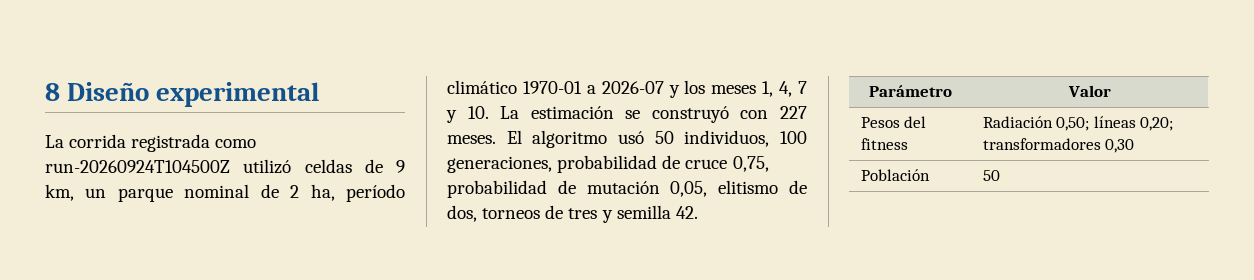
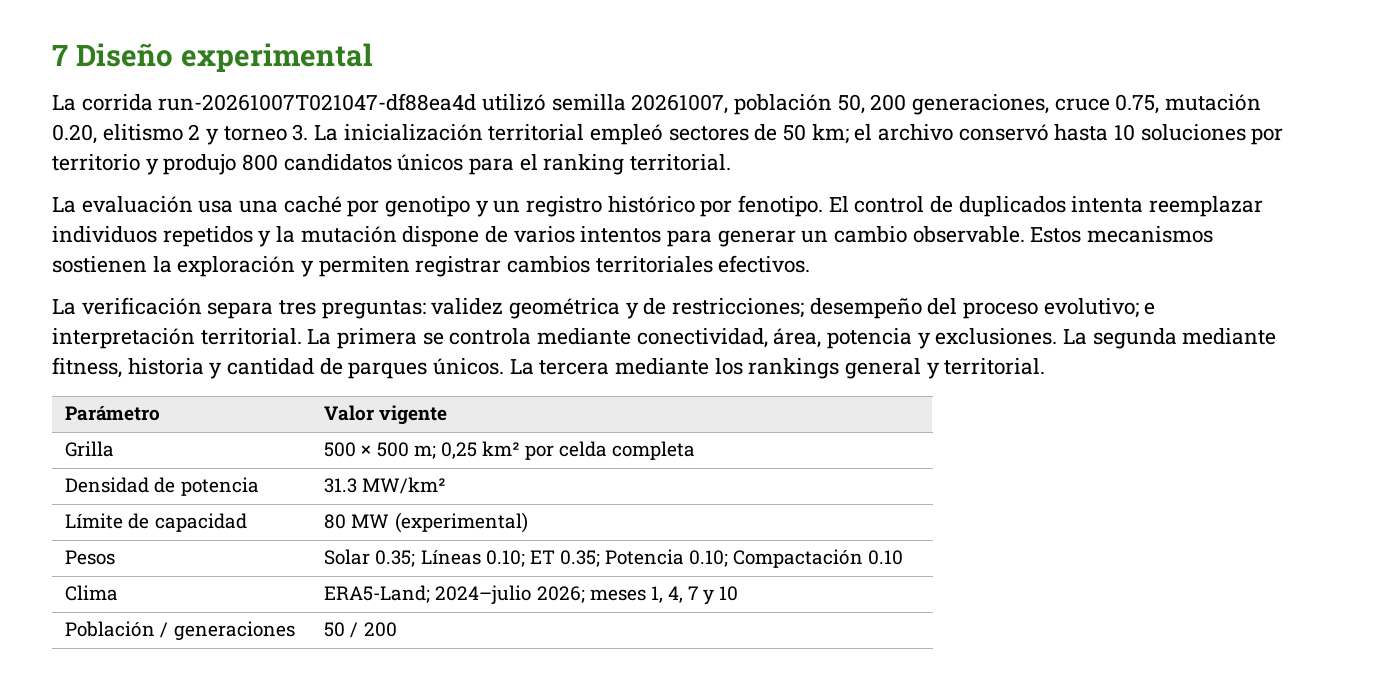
- 8 Diseño experimental
+ 7 Diseño experimental
- La corrida registrada como run-20260924T104500Z utilizó celdas de 9 km, un parque nominal de 2 ha, período climático 1970-01 a 2026-07 y los meses 1, 4, 7 y 10. La estimación se construyó con 227 meses. El algoritmo usó 50 individuos, 100 generaciones, probabilidad de cruce 0,75, probabilidad de mutación 0,05, elitismo de dos, torneos de tres y semilla 42.
- Parámetro | Valor
- Pesos del fitness | Radiación 0,50; líneas 0,20; transformadores 0,30
+ La corrida run-20261007T021047-df88ea4d utilizó semilla 20261007, población 50, 200 generaciones, cruce 0.75, mutación 0.20, elitismo 2 y torneo 3. La inicialización territorial empleó sectores de 50 km; el archivo conservó hasta 10 soluciones por territorio y produjo 800 candidatos únicos para el ranking territorial.
+ La evaluación usa una caché por genotipo y un registro histórico por fenotipo. El control de duplicados intenta reemplazar individuos repetidos y la mutación dispone de varios intentos para generar un cambio observable. Estos mecanismos sostienen la exploración y permiten registrar cambios territoriales efectivos.
+ La verificación separa tres preguntas: validez geométrica y de restricciones; desempeño del proceso evolutivo; e interpretación territorial. La primera se controla mediante conectividad, área, potencia y exclusiones. La segunda mediante fitness, historia y cantidad de parques únicos. La tercera mediante los rankings general y territorial.
+ Parámetro | Valor vigente
+ Grilla | 500 × 500 m; 0,25 km² por celda completa
+ Densidad de potencia | 31.3 MW/km²
+ Límite de capacidad | 80 MW (experimental)
+ Pesos | Solar 0.35; Líneas 0.10; ET 0.35; Potencia 0.10; Compactación 0.10
+ Clima | ERA5-Land; 2024–julio 2026; meses 1, 4, 7 y 10
- Población | 50
+ Población / generaciones | 50 / 200

